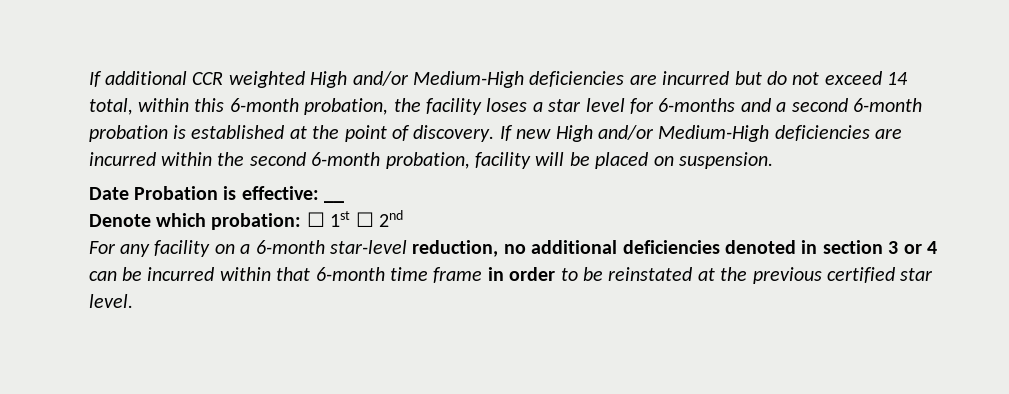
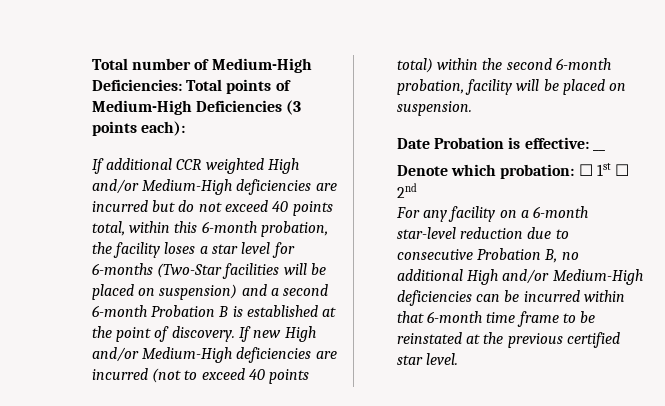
+ Total number of Medium-High Deficiencies: Total points of Medium-High Deficiencies (3 points each):
- If additional CCR weighted High and/or Medium-High deficiencies are incurred but do not exceed 14 total, within this 6-month probation, the facility loses a star level for 6-months and a second 6-month probation is established at the point of discovery.
+ If additional CCR weighted High and/or Medium-High deficiencies are incurred but do not exceed 40 points total, within this 6-month probation, the facility loses a star level for 6-months (Two-Star facilities will be placed on suspension) and a second 6-month Probation B is established at the point of discovery.
- If new High and/or Medium-High deficiencies are incurred within the second 6-month probation, facility will be placed on suspension.
+ If new High and/or Medium-High deficiencies are incurred (not to exceed 40 points total) within the second 6-month probation, facility will be placed on suspension.
- For any facility on a 6-month star-level reduction, no additional deficiencies denoted in section 3 or 4 can be incurred within that 6-month time frame in order to be reinstated at the previous certified star level.
+ For any facility on a 6-month star-level reduction due to consecutive Probation B, no additional High and/or Medium-High deficiencies can be incurred within that 6-month time frame to be reinstated at the previous certified star level.

